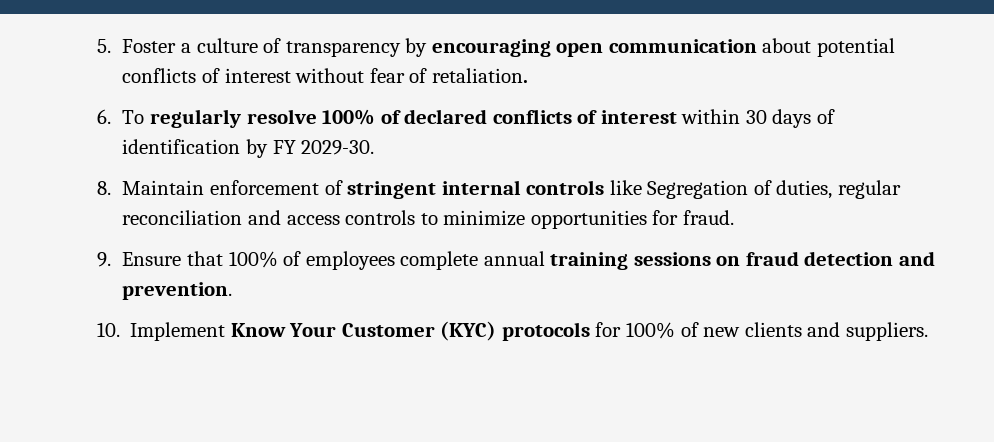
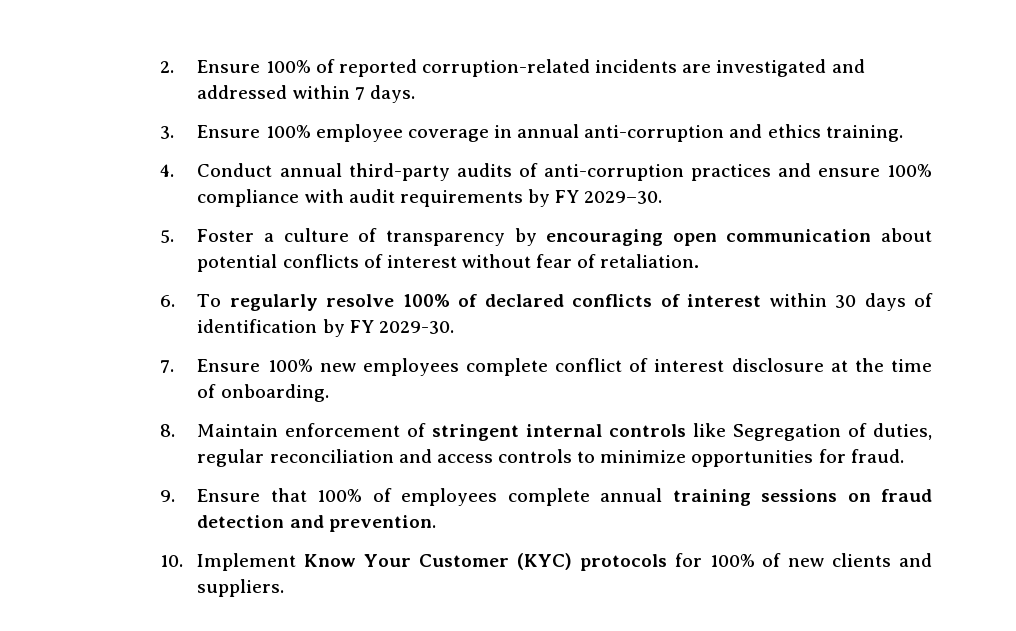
+ 2. Ensure 100% of reported corruption-related incidents are investigated and addressed within 7 days.
+ 3. Ensure 100% employee coverage in annual anti-corruption and ethics training.
+ 4. Conduct annual third-party audits of anti-corruption practices and ensure 100% compliance with audit requirements by FY 2029–30.
+ 7. Ensure 100% new employees complete conflict of interest disclosure at the time of onboarding.

